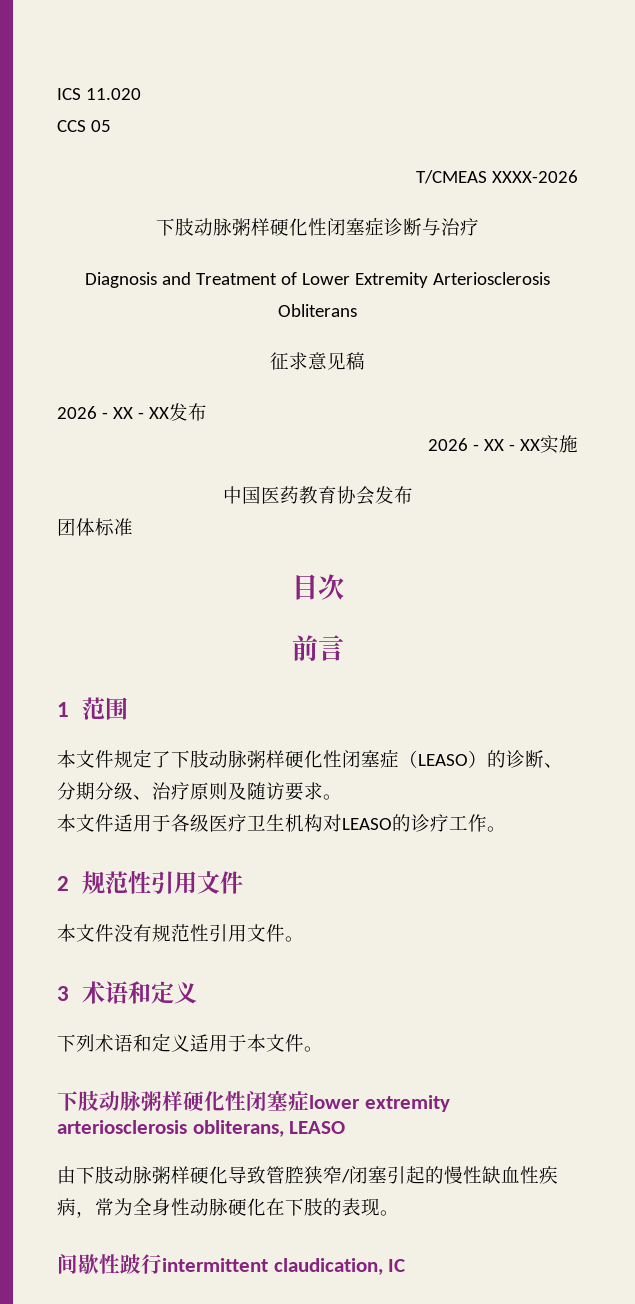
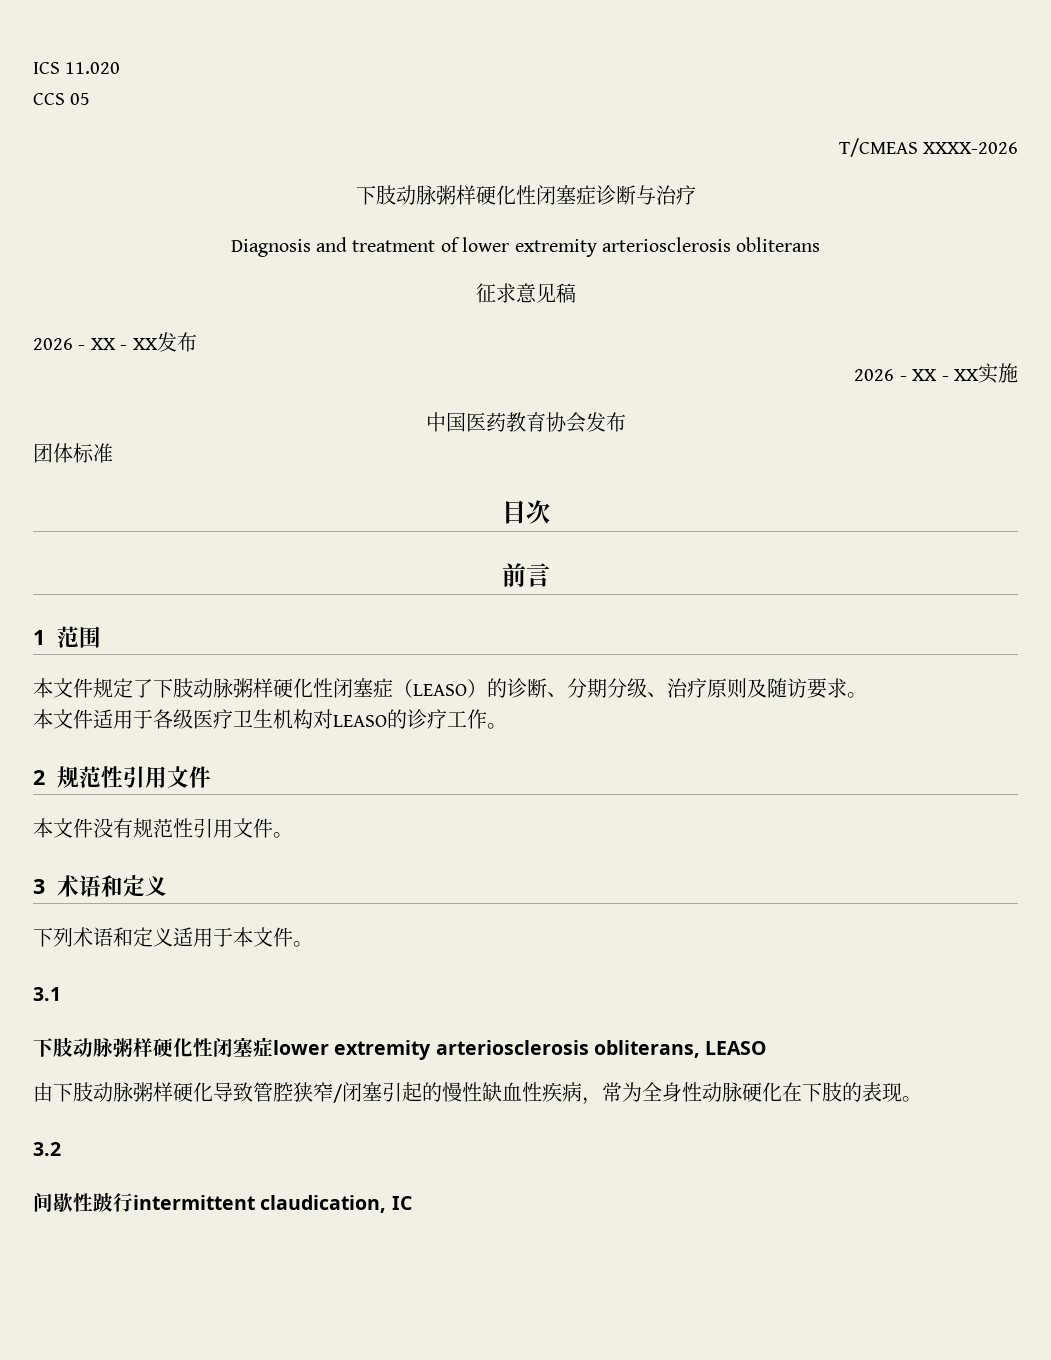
- Diagnosis and Treatment of Lower Extremity Arteriosclerosis Obliterans
+ Diagnosis and treatment of lower extremity arteriosclerosis obliterans
+ 3.1
+ 3.2

